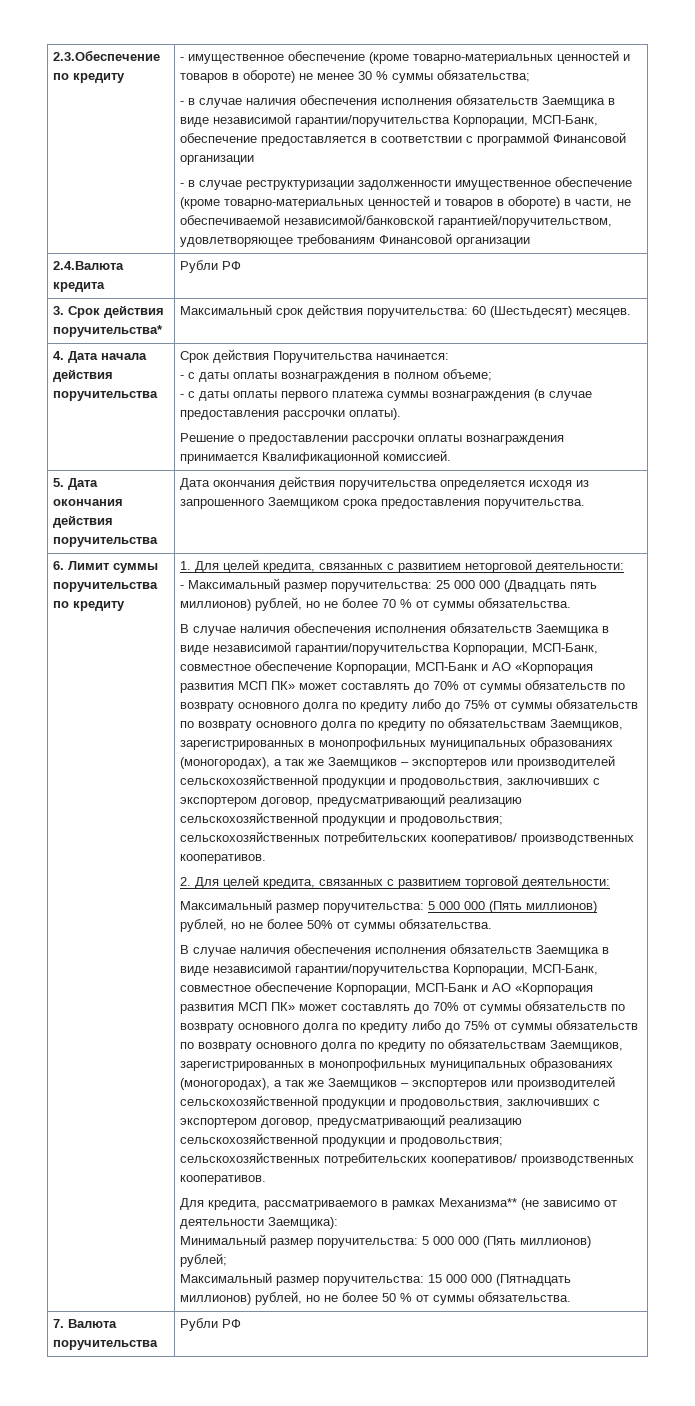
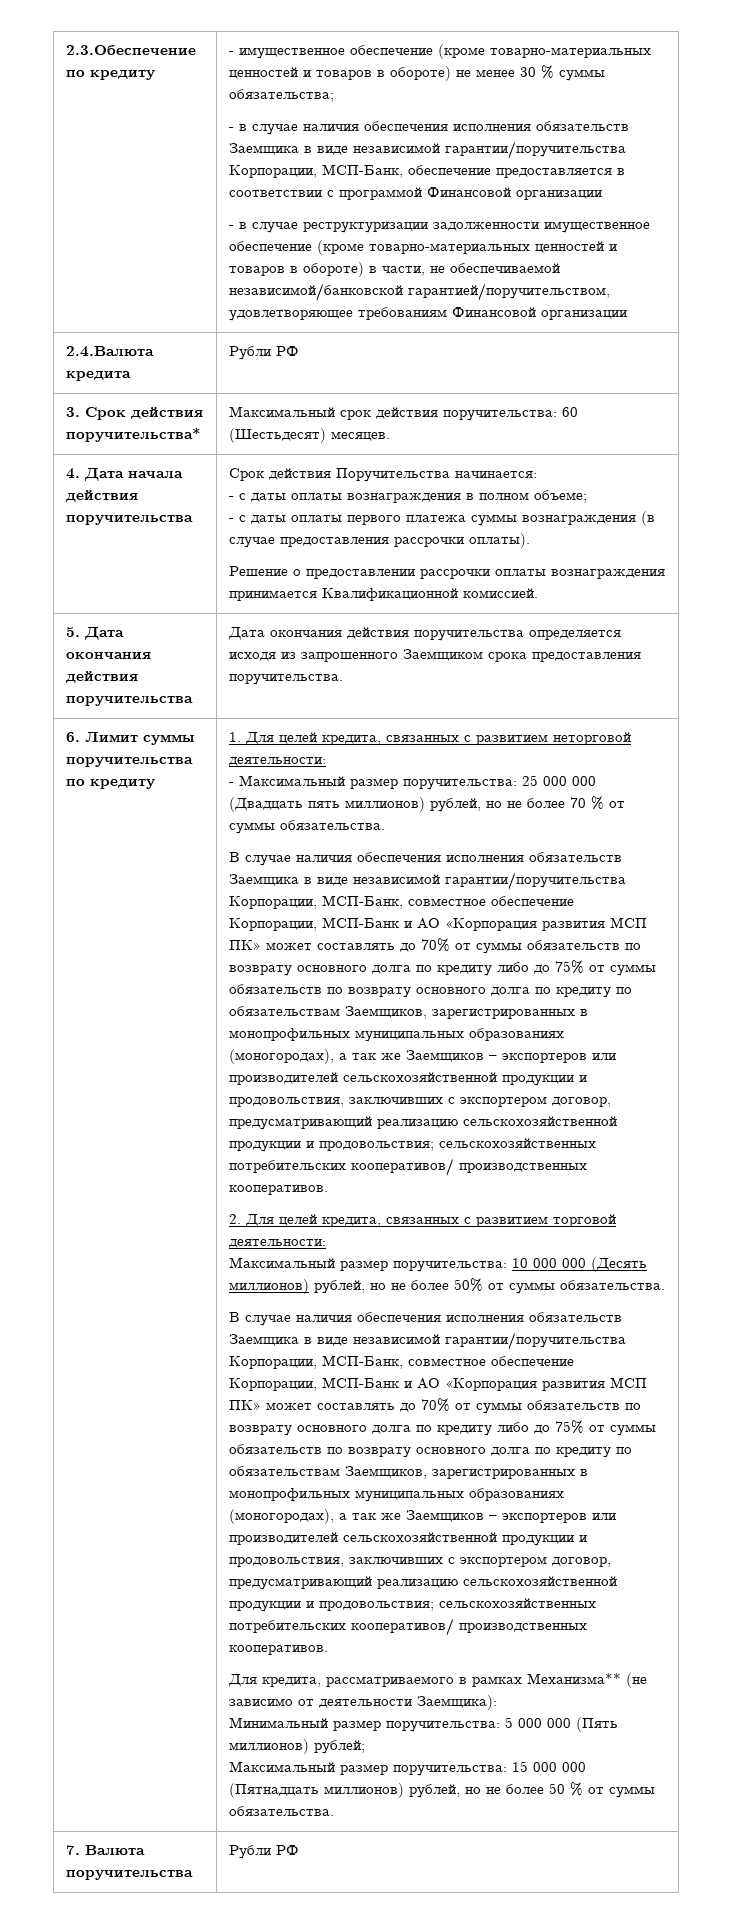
- Максимальный размер поручительства: 5 000 000 (Пять миллионов) рублей, но не более 50% от суммы обязательства.
+ Максимальный размер поручительства: 10 000 000 (Десять миллионов) рублей, но не более 50% от суммы обязательства.

